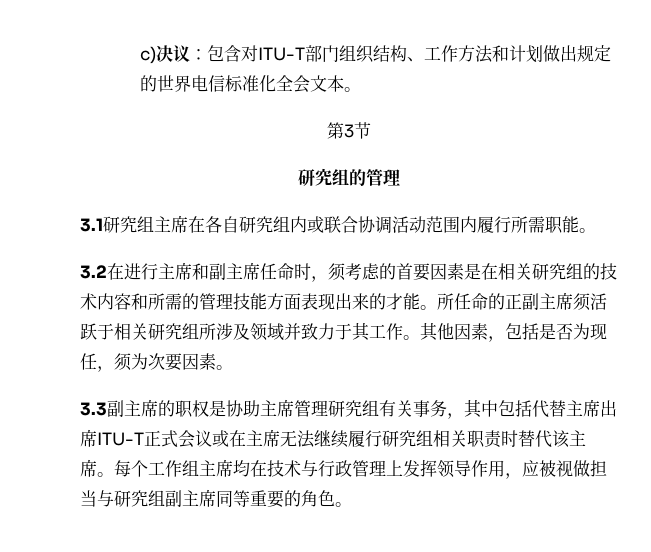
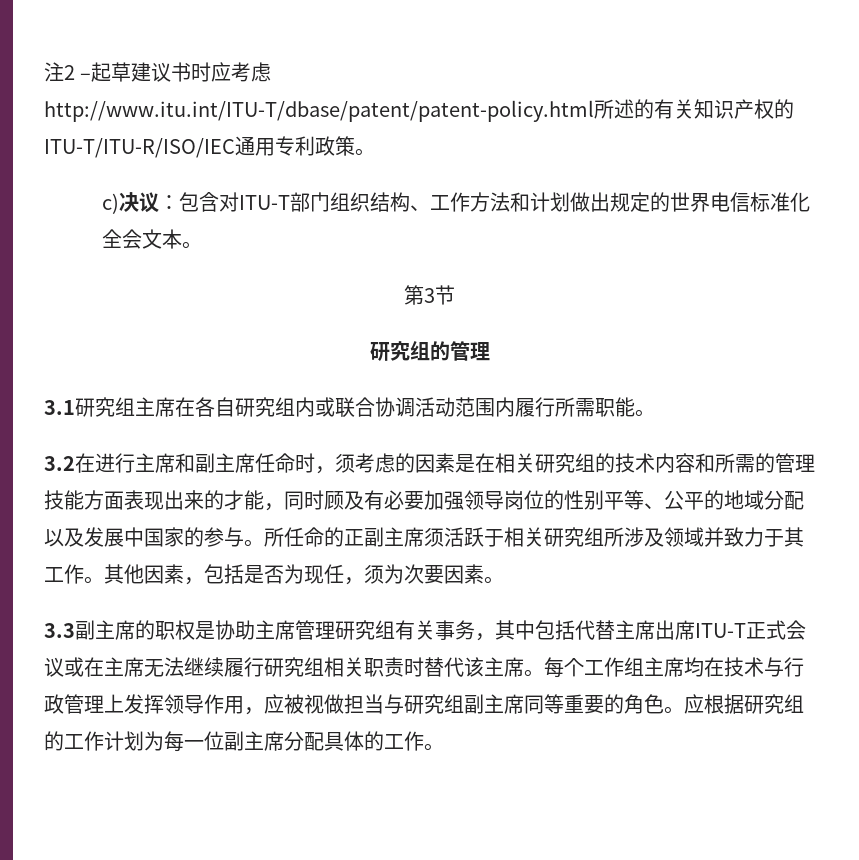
+ 注2 –起草建议书时应考虑http://www.itu.int/ITU-T/dbase/patent/patent-policy.html所述的有关知识产权的ITU-T/ITU-R/ISO/IEC通用专利政策。
- 3.2在进行主席和副主席任命时，须考虑的首要因素是在相关研究组的技术内容和所需的管理技能方面表现出来的才能。
+ 3.2在进行主席和副主席任命时，须考虑的因素是在相关研究组的技术内容和所需的管理技能方面表现出来的才能，同时顾及有必要加强领导岗位的性别平等、公平的地域分配以及发展中国家的参与。
+ 应根据研究组的工作计划为每一位副主席分配具体的工作。

